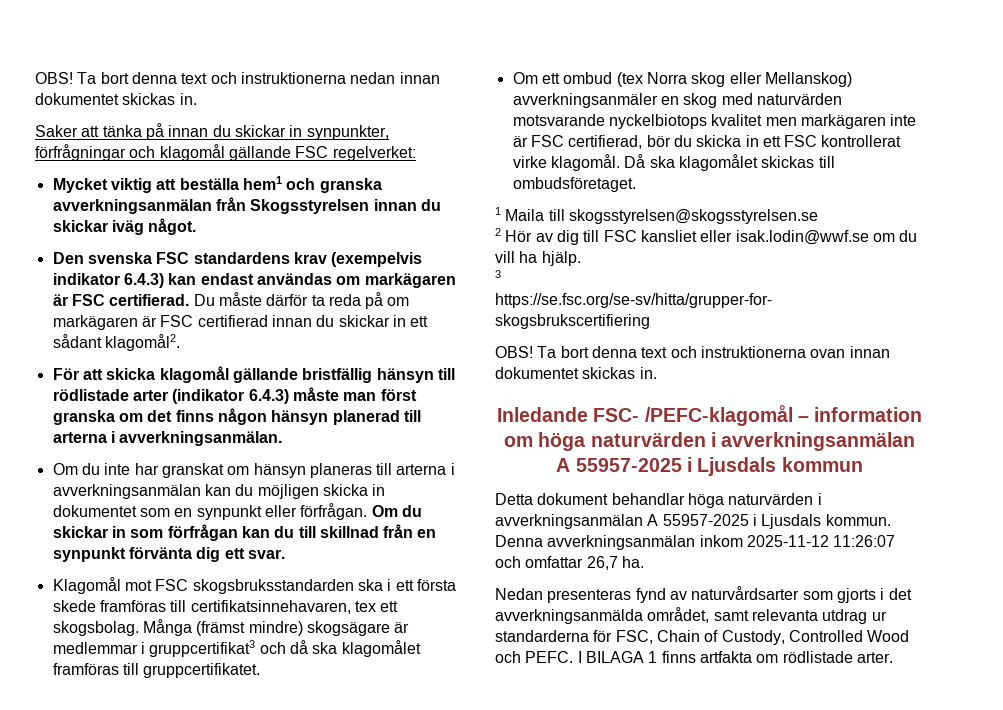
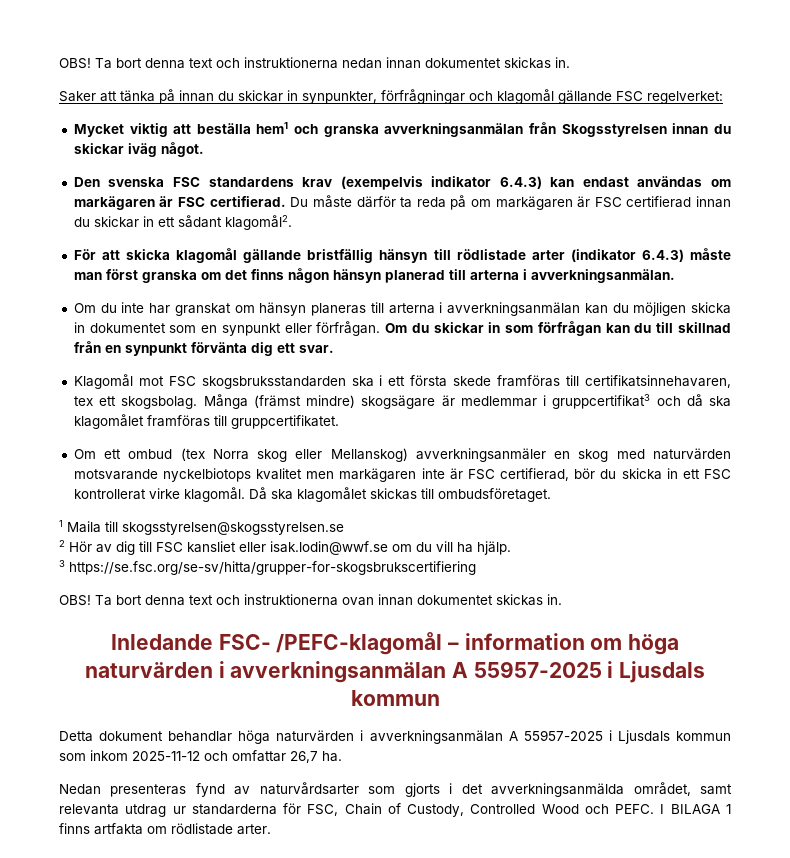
- Detta dokument behandlar höga naturvärden i avverkningsanmälan A 55957-2025 i Ljusdals kommun. Denna avverkningsanmälan inkom 2025-11-12 11:26:07 och omfattar 26,7 ha.
+ Detta dokument behandlar höga naturvärden i avverkningsanmälan A 55957-2025 i Ljusdals kommun som inkom 2025-11-12 och omfattar 26,7 ha.

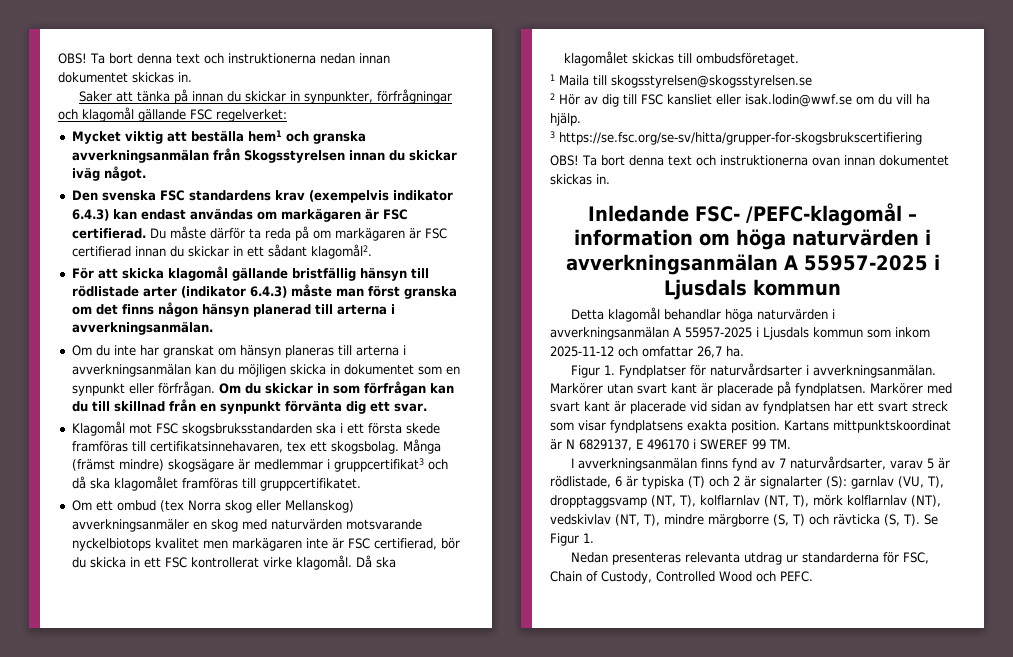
- Detta dokument behandlar höga naturvärden i avverkningsanmälan A 55957-2025 i Ljusdals kommun som inkom 2025-11-12 och omfattar 26,7 ha.
+ Detta klagomål behandlar höga naturvärden i avverkningsanmälan A 55957-2025 i Ljusdals kommun som inkom 2025-11-12 och omfattar 26,7 ha.
- Nedan presenteras fynd av naturvårdsarter som gjorts i det avverkningsanmälda området, samt relevanta utdrag ur standarderna för FSC, Chain of Custody, Controlled Wood och PEFC. I BILAGA 1 finns artfakta om rödlistade arter.
+ Figur 1. Fyndplatser för naturvårdsarter i avverkningsanmälan. Markörer utan svart kant är placerade på fyndplatsen. Markörer med svart kant är placerade vid sidan av fyndplatsen har ett svart streck som visar fyndplatsens exakta position. Kartans mittpunktskoordinat är N 6829137, E 496170 i SWEREF 99 TM.
+ I avverkningsanmälan finns fynd av 7 naturvårdsarter, varav 5 är rödlistade, 6 är typiska (T) och 2 är signalarter (S): garnlav (VU, T), dropptaggsvamp (NT, T), kolflarnlav (NT, T), mörk kolflarnlav (NT), vedskivlav (NT, T), mindre märgborre (S, T) och rävticka (S, T). Se Figur 1.
+ Nedan presenteras relevanta utdrag ur standarderna för FSC, Chain of Custody, Controlled Wood och PEFC.

